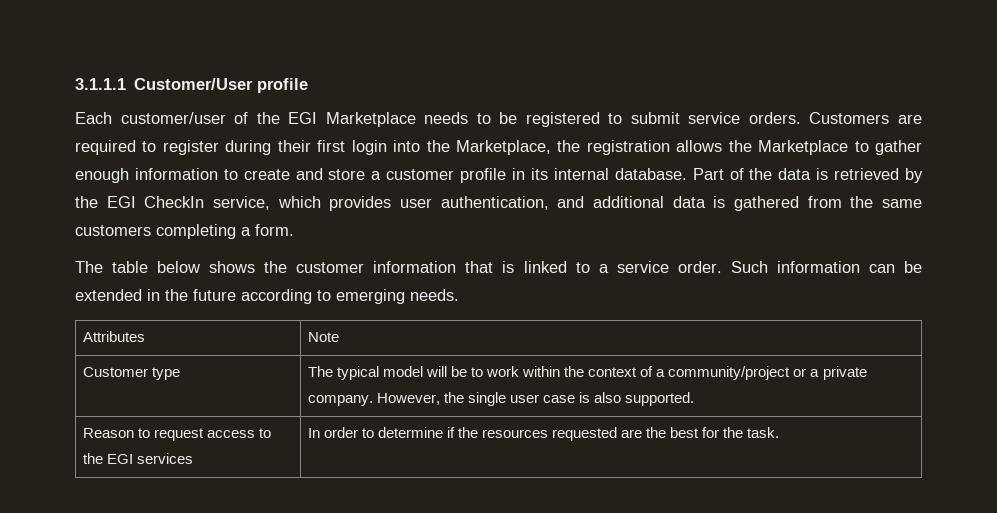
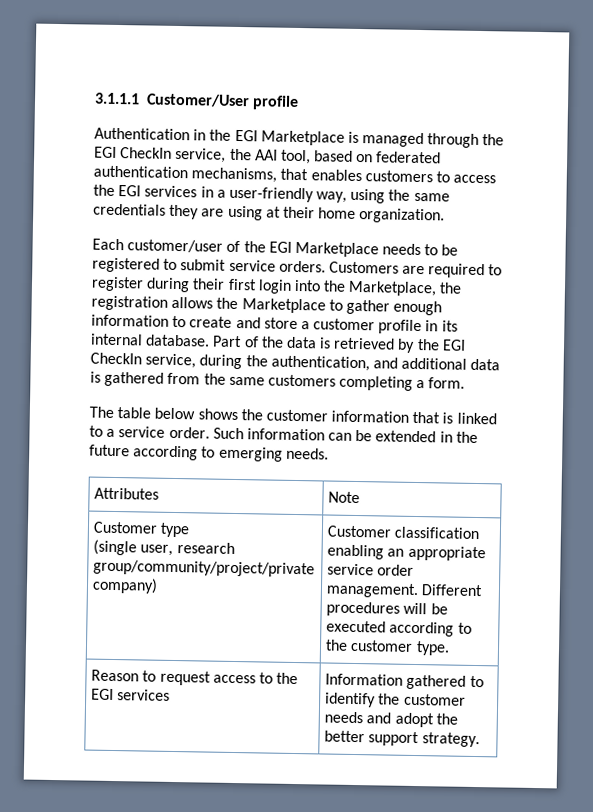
+ Authentication in the EGI Marketplace is managed through the EGI CheckIn service, the AAI tool, based on federated authentication mechanisms, that enables customers to access the EGI services in a user-friendly way, using the same credentials they are using at their home organization.
- Part of the data is retrieved by the EGI CheckIn service, which provides user authentication, and additional data is gathered from the same customers completing a form.
+ Part of the data is retrieved by the EGI CheckIn service, during the authentication, and additional data is gathered from the same customers completing a form.
- Customer type | The typical model will be to work within the context of a community/project or a private company. However, the single user case is also supported.
+ Customer type
+ (single user, research group/community/project/private company) | Customer classification enabling an appropriate service order management. Different procedures will be executed according to the customer type.
- Reason to request access to the EGI services | In order to determine if the resources requested are the best for the task.
+ Reason to request access to the EGI services | Information gathered to identify the customer needs and adopt the better support strategy.

